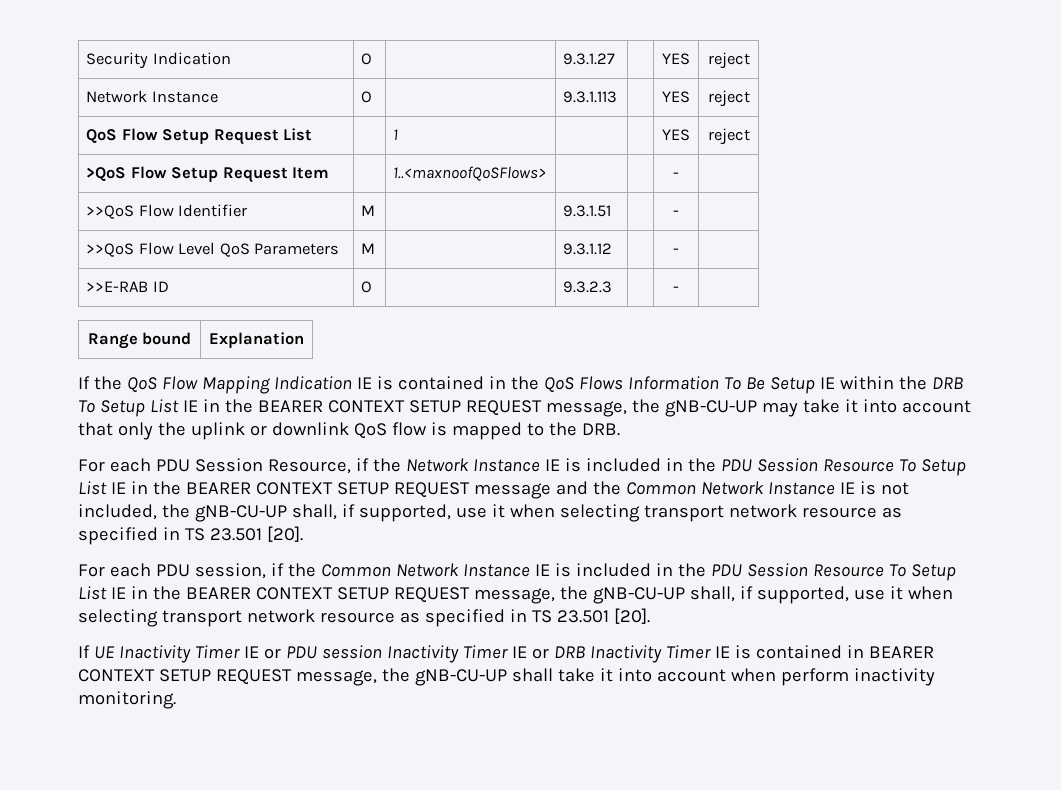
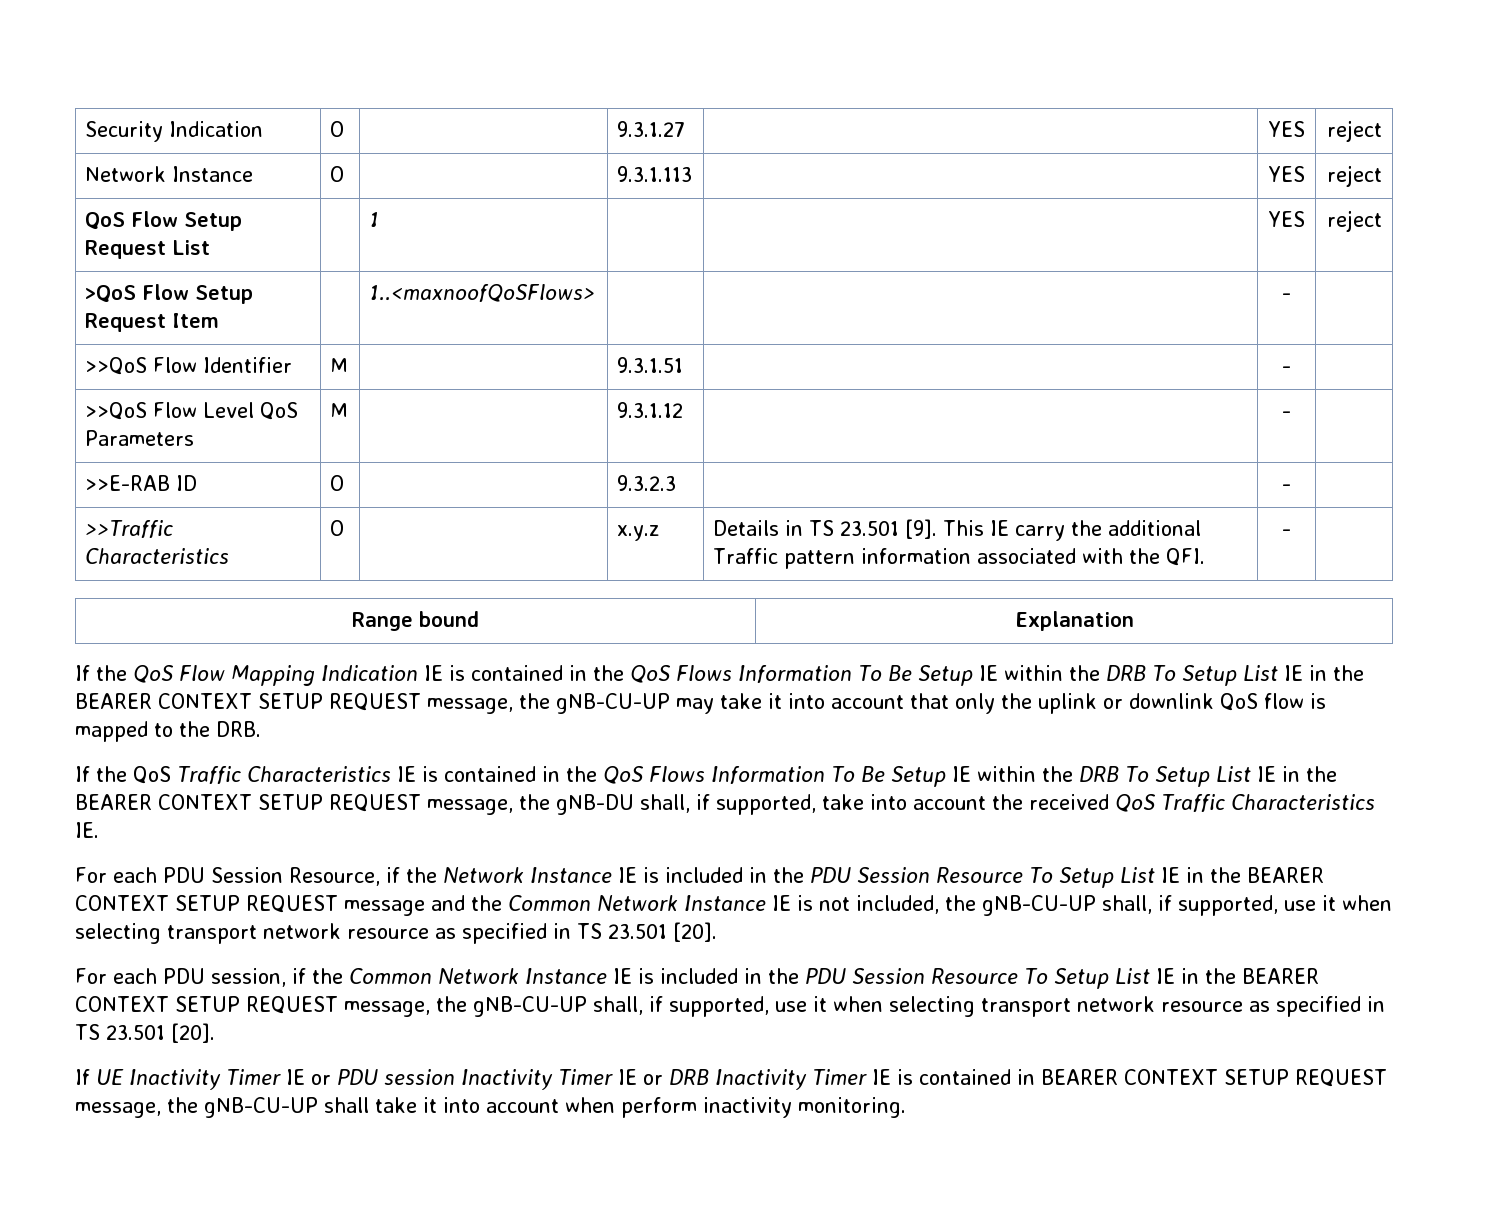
+ >>Traffic Characteristics | O | | x.y.z | Details in TS 23.501 [9]. This IE carry the additional Traffic pattern information associated with the QFI. | - |
+ If the QoS Traffic Characteristics IE is contained in the QoS Flows Information To Be Setup IE within the DRB To Setup List IE in the BEARER CONTEXT SETUP REQUEST message, the gNB-DU shall, if supported, take into account the received QoS Traffic Characteristics IE.

